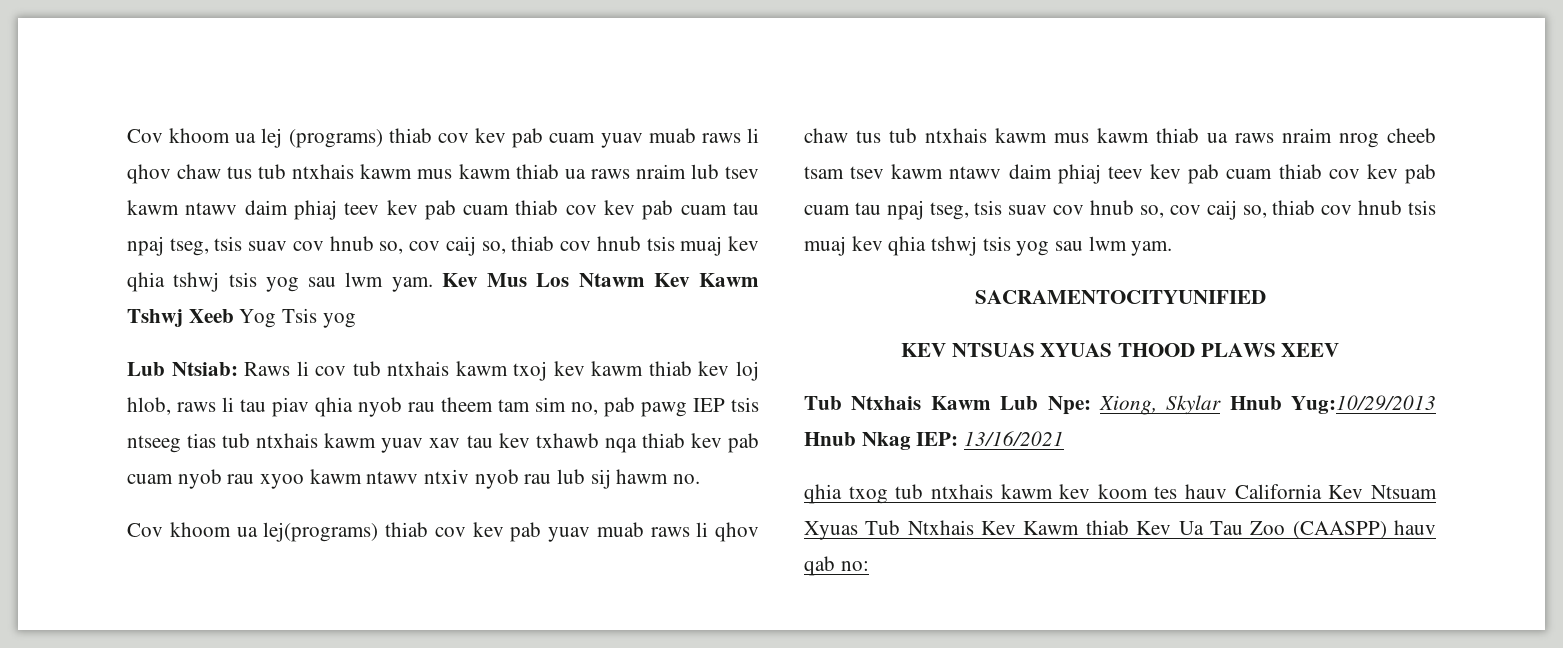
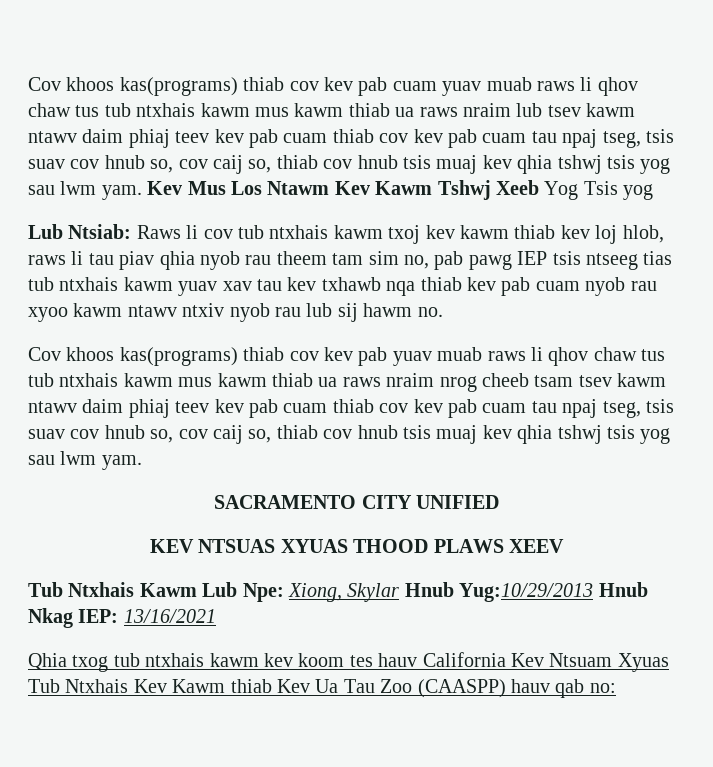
- Cov khoom ua lej (programs) thiab cov kev pab cuam yuav muab raws li qhov chaw tus tub ntxhais kawm mus kawm thiab ua raws nraim lub tsev kawm ntawv daim phiaj teev kev pab cuam thiab cov kev pab cuam tau npaj tseg, tsis suav cov hnub so, cov caij so, thiab cov hnub tsis muaj kev qhia tshwj tsis yog sau lwm yam.
+ Cov khoos kas(programs) thiab cov kev pab cuam yuav muab raws li qhov chaw tus tub ntxhais kawm mus kawm thiab ua raws nraim lub tsev kawm ntawv daim phiaj teev kev pab cuam thiab cov kev pab cuam tau npaj tseg, tsis suav cov hnub so, cov caij so, thiab cov hnub tsis muaj kev qhia tshwj tsis yog sau lwm yam.
- Cov khoom ua lej(programs) thiab cov kev pab yuav muab raws li qhov chaw tus tub ntxhais kawm mus kawm thiab ua raws nraim nrog cheeb tsam tsev kawm ntawv daim phiaj teev kev pab cuam thiab cov kev pab cuam tau npaj tseg, tsis suav cov hnub so, cov caij so, thiab cov hnub tsis muaj kev qhia tshwj tsis yog sau lwm yam.
+ Cov khoos kas(programs) thiab cov kev pab yuav muab raws li qhov chaw tus tub ntxhais kawm mus kawm thiab ua raws nraim nrog cheeb tsam tsev kawm ntawv daim phiaj teev kev pab cuam thiab cov kev pab cuam tau npaj tseg, tsis suav cov hnub so, cov caij so, thiab cov hnub tsis muaj kev qhia tshwj tsis yog sau lwm yam.
- SACRAMENTOCITYUNIFIED
+ SACRAMENTO CITY UNIFIED
- qhia txog tub ntxhais kawm kev koom tes hauv California Kev Ntsuam Xyuas Tub Ntxhais Kev Kawm thiab Kev Ua Tau Zoo (CAASPP) hauv qab no:
+ Qhia txog tub ntxhais kawm kev koom tes hauv California Kev Ntsuam Xyuas Tub Ntxhais Kev Kawm thiab Kev Ua Tau Zoo (CAASPP) hauv qab no:

